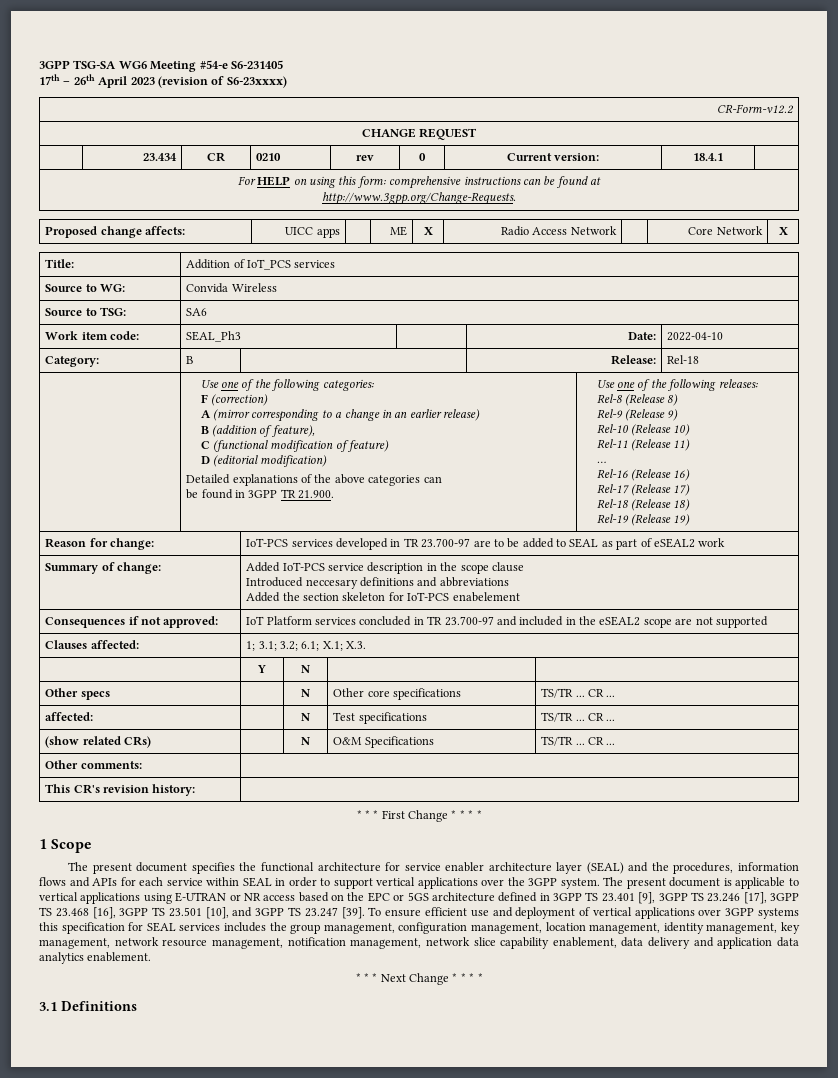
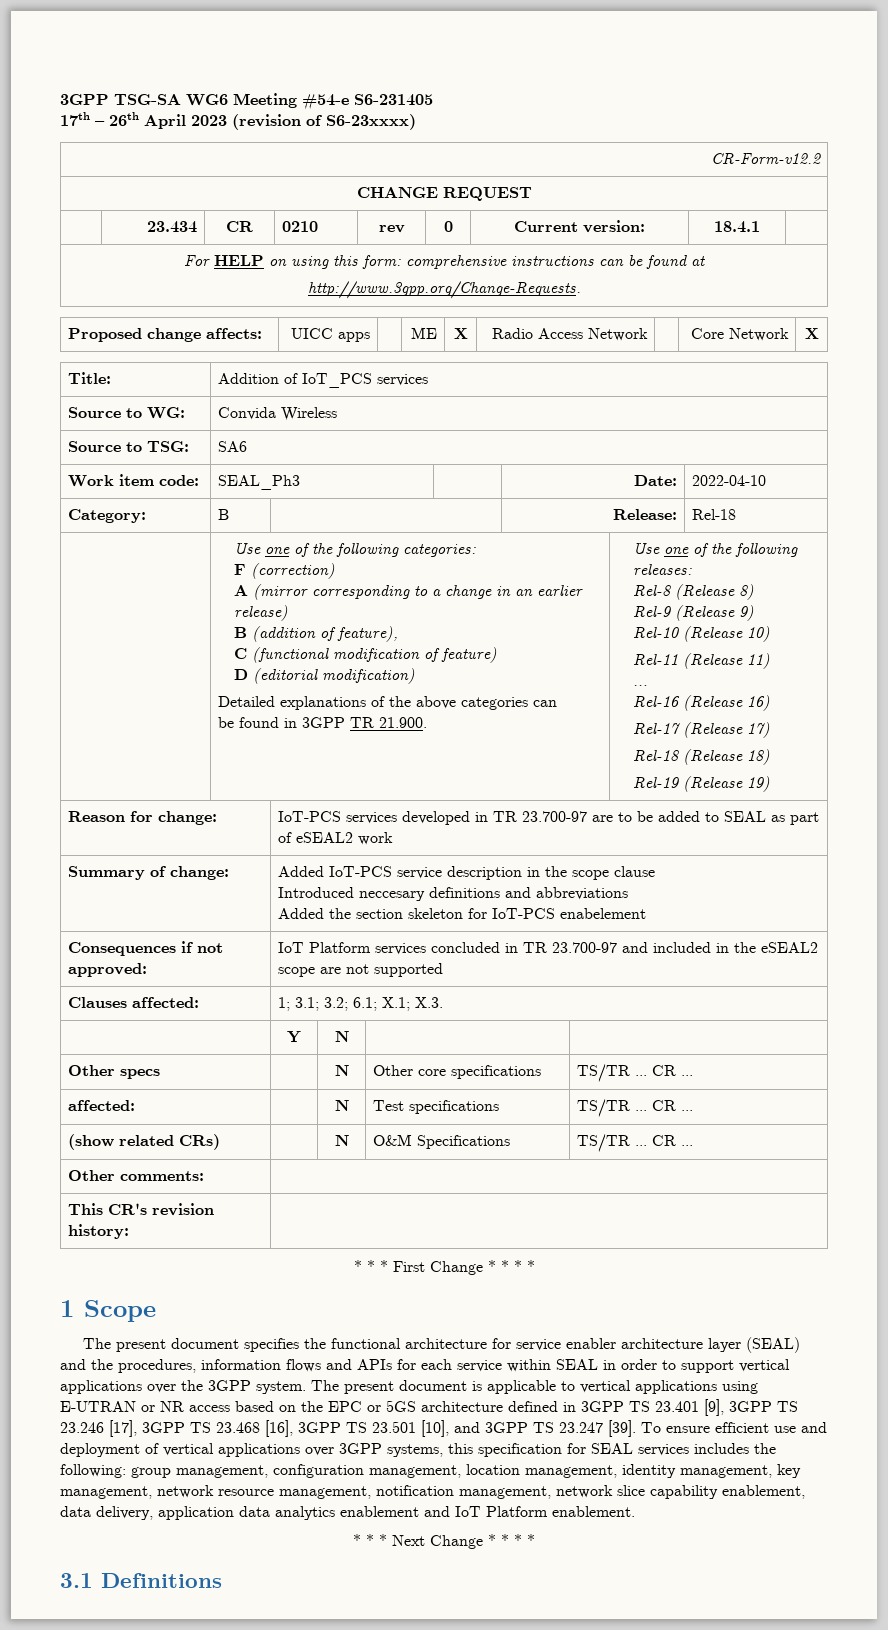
- To ensure efficient use and deployment of vertical applications over 3GPP systems this specification for SEAL services includes the group management, configuration management, location management, identity management, key management, network resource management, notification management, network slice capability enablement, data delivery and application data analytics enablement.
+ To ensure efficient use and deployment of vertical applications over 3GPP systems, this specification for SEAL services includes the following: group management, configuration management, location management, identity management, key management, network resource management, notification management, network slice capability enablement, data delivery, application data analytics enablement and IoT Platform enablement.

